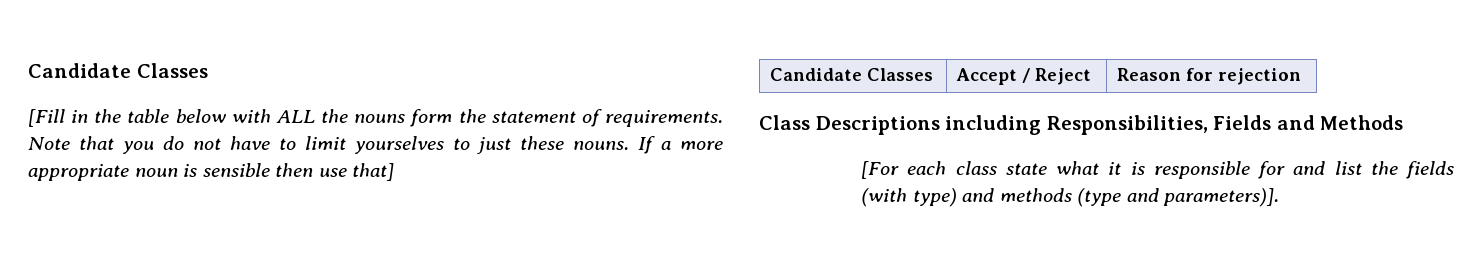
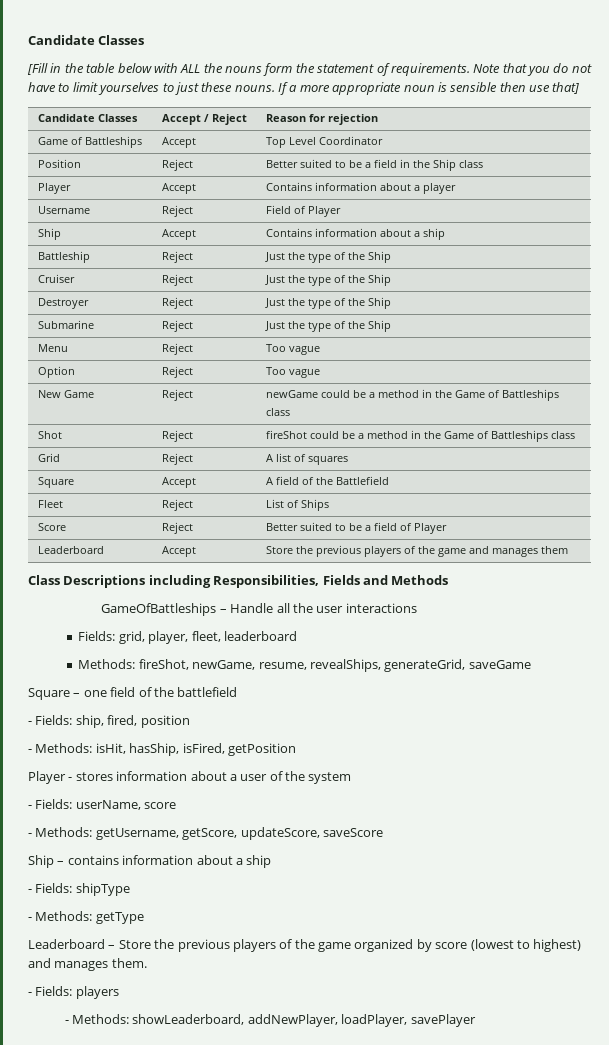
+ Game of Battleships | Accept | Top Level Coordinator
+ Position | Reject | Better suited to be a field in the Ship class
+ Player | Accept | Contains information about a player
+ Username | Reject | Field of Player
+ Ship | Accept | Contains information about a ship
+ Battleship | Reject | Just the type of the Ship
+ Cruiser | Reject | Just the type of the Ship
+ Destroyer | Reject | Just the type of the Ship
+ Submarine | Reject | Just the type of the Ship
+ Menu | Reject | Too vague
+ Option | Reject | Too vague
+ New Game | Reject | newGame could be a method in the Game of Battleships class
+ Shot | Reject | fireShot could be a method in the Game of Battleships class
+ Grid | Reject | A list of squares
+ Square | Accept | A field of the Battlefield
+ Fleet | Reject | List of Ships
+ Score | Reject | Better suited to be a field of Player
+ Leaderboard | Accept | Store the previous players of the game and manages them
- [For each class state what it is responsible for and list the fields (with type) and methods (type and parameters)].
+ GameOfBattleships – Handle all the user interactions
+ Fields: grid, player, fleet, leaderboard
+ Methods: fireShot, newGame, resume, revealShips, generateGrid, saveGame
+ Square – one field of the battlefield
+ - Fields: ship, fired, position
+ - Methods: isHit, hasShip, isFired, getPosition
+ Player - stores information about a user of the system
+ - Fields: userName, score
+ - Methods: getUsername, getScore, updateScore, saveScore
+ Ship – contains information about a ship
+ - Fields: shipType
+ - Methods: getType
+ Leaderboard – Store the previous players of the game organized by score (lowest to highest) and manages them.
+ - Fields: players
+ - Methods: showLeaderboard, addNewPlayer, loadPlayer, savePlayer

